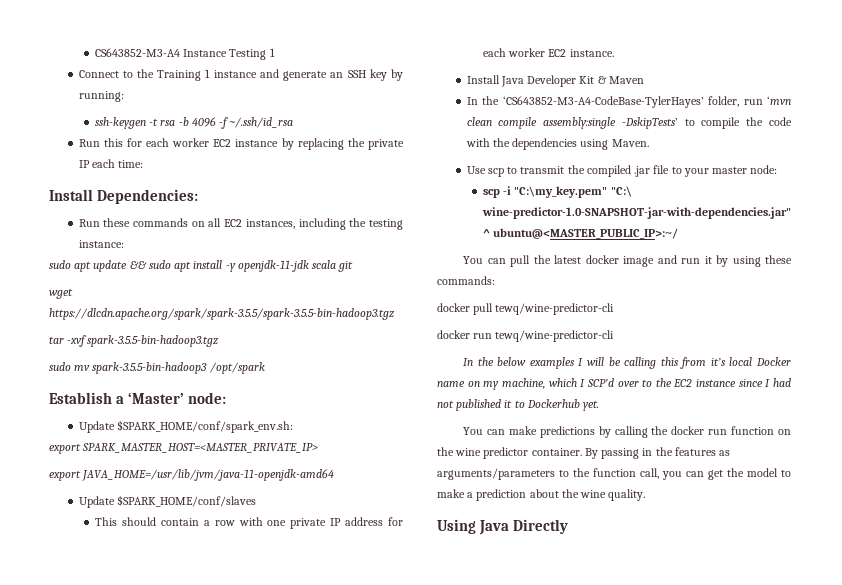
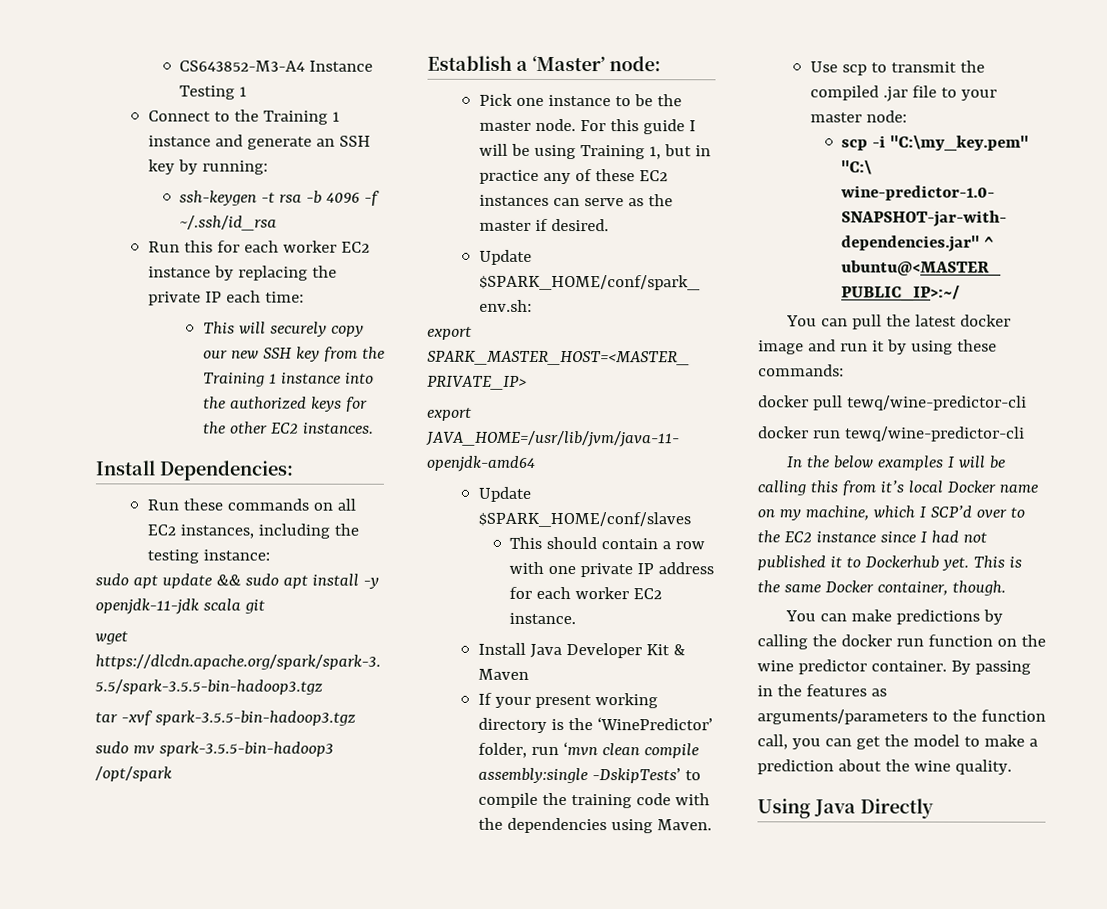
+ This will securely copy our new SSH key from the Training 1 instance into the authorized keys for the other EC2 instances.
+ Pick one instance to be the master node. For this guide I will be using Training 1, but in practice any of these EC2 instances can serve as the master if desired.
- In the ‘CS643852-M3-A4-CodeBase-TylerHayes’ folder, run ‘mvn clean compile assembly:single -DskipTests’ to compile the code with the dependencies using Maven.
+ If your present working directory is the ‘WinePredictor’ folder, run ‘mvn clean compile assembly:single -DskipTests’ to compile the training code with the dependencies using Maven.
+ This is the same Docker container, though.

